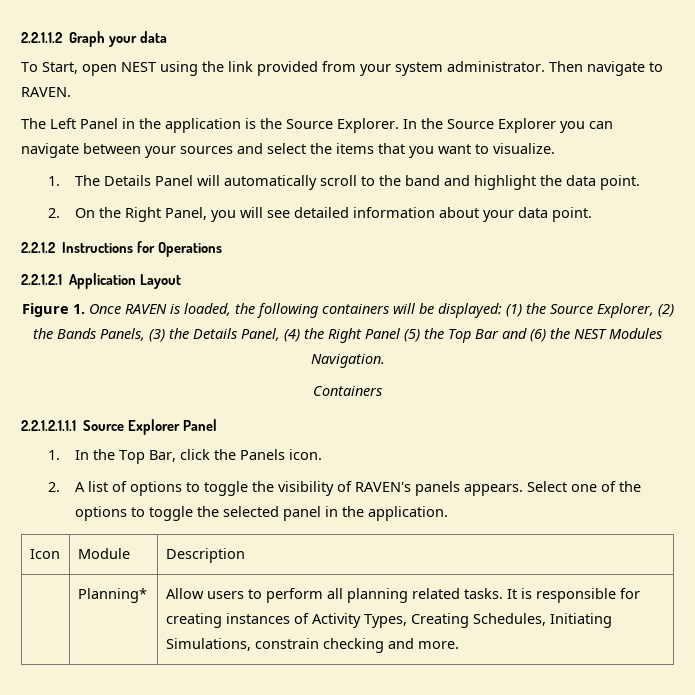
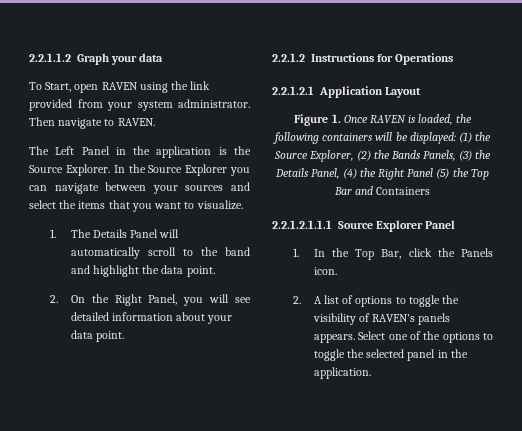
- To Start, open NEST using the link provided from your system administrator.
+ To Start, open RAVEN using the link provided from your system administrator.
- Figure 1. Once RAVEN is loaded, the following containers will be displayed: (1) the Source Explorer, (2) the Bands Panels, (3) the Details Panel, (4) the Right Panel (5) the Top Bar and (6) the NEST Modules Navigation.
- Containers
+ Figure 1. Once RAVEN is loaded, the following containers will be displayed: (1) the Source Explorer, (2) the Bands Panels, (3) the Details Panel, (4) the Right Panel (5) the Top Bar and Containers
- Icon | Module | Description
- | Planning* | Allow users to perform all planning related tasks. It is responsible for creating instances of Activity Types, Creating Schedules, Initiating Simulations, constrain checking and more.

